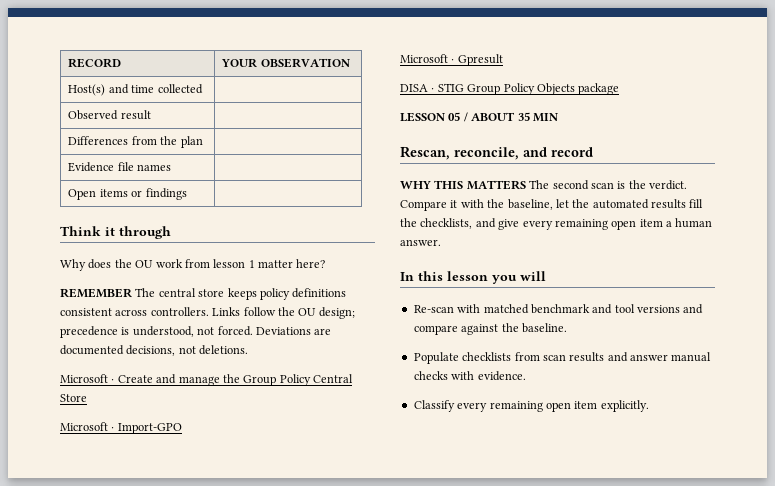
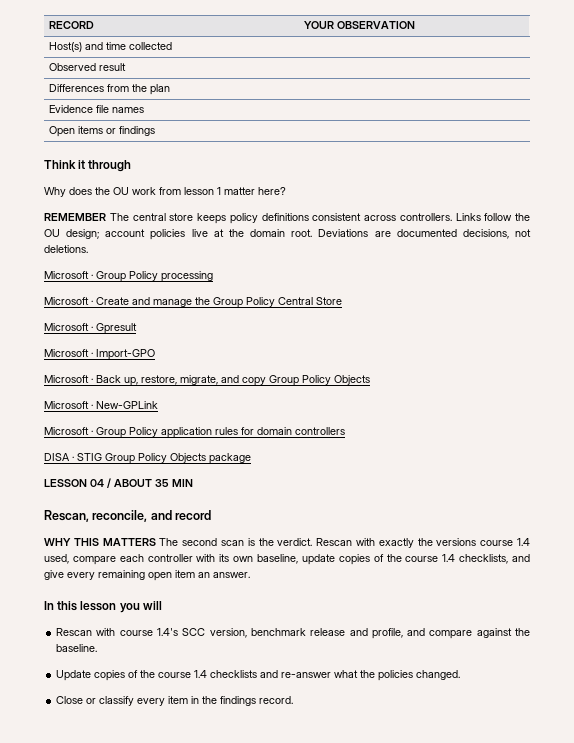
- Links follow the OU design; precedence is understood, not forced.
+ Links follow the OU design; account policies live at the domain root.
+ Microsoft · Group Policy processing
+ Microsoft · Gpresult
- Microsoft · Gpresult
+ Microsoft · Back up, restore, migrate, and copy Group Policy Objects
+ Microsoft · New-GPLink
+ Microsoft · Group Policy application rules for domain controllers
- LESSON 05 / ABOUT 35 MIN
+ LESSON 04 / ABOUT 35 MIN
- Compare it with the baseline, let the automated results fill the checklists, and give every remaining open item a human answer.
+ Rescan with exactly the versions course 1.4 used, compare each controller with its own baseline, update copies of the course 1.4 checklists, and give every remaining open item an answer.
- Re-scan with matched benchmark and tool versions and compare against the baseline.
+ Rescan with course 1.4's SCC version, benchmark release and profile, and compare against the baseline.
- Populate checklists from scan results and answer manual checks with evidence.
- Classify every remaining open item explicitly.
+ Update copies of the course 1.4 checklists and re-answer what the policies changed.
+ Close or classify every item in the findings record.

